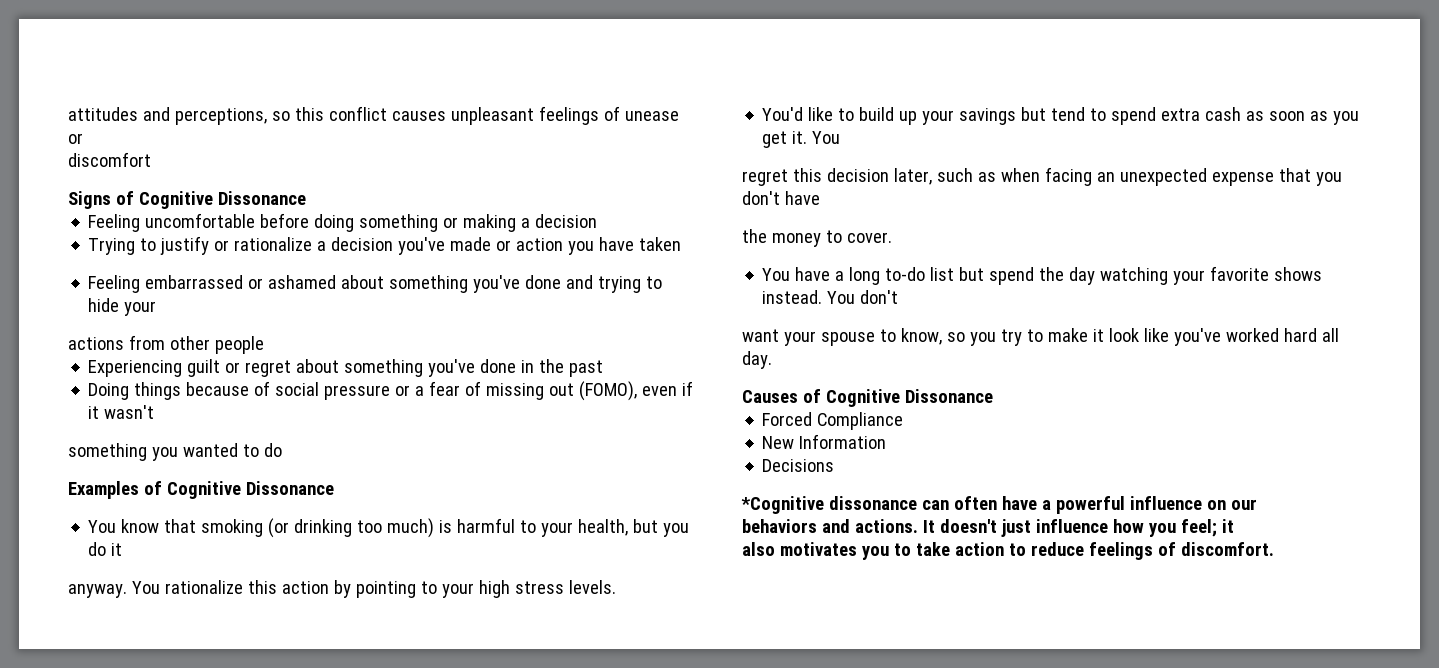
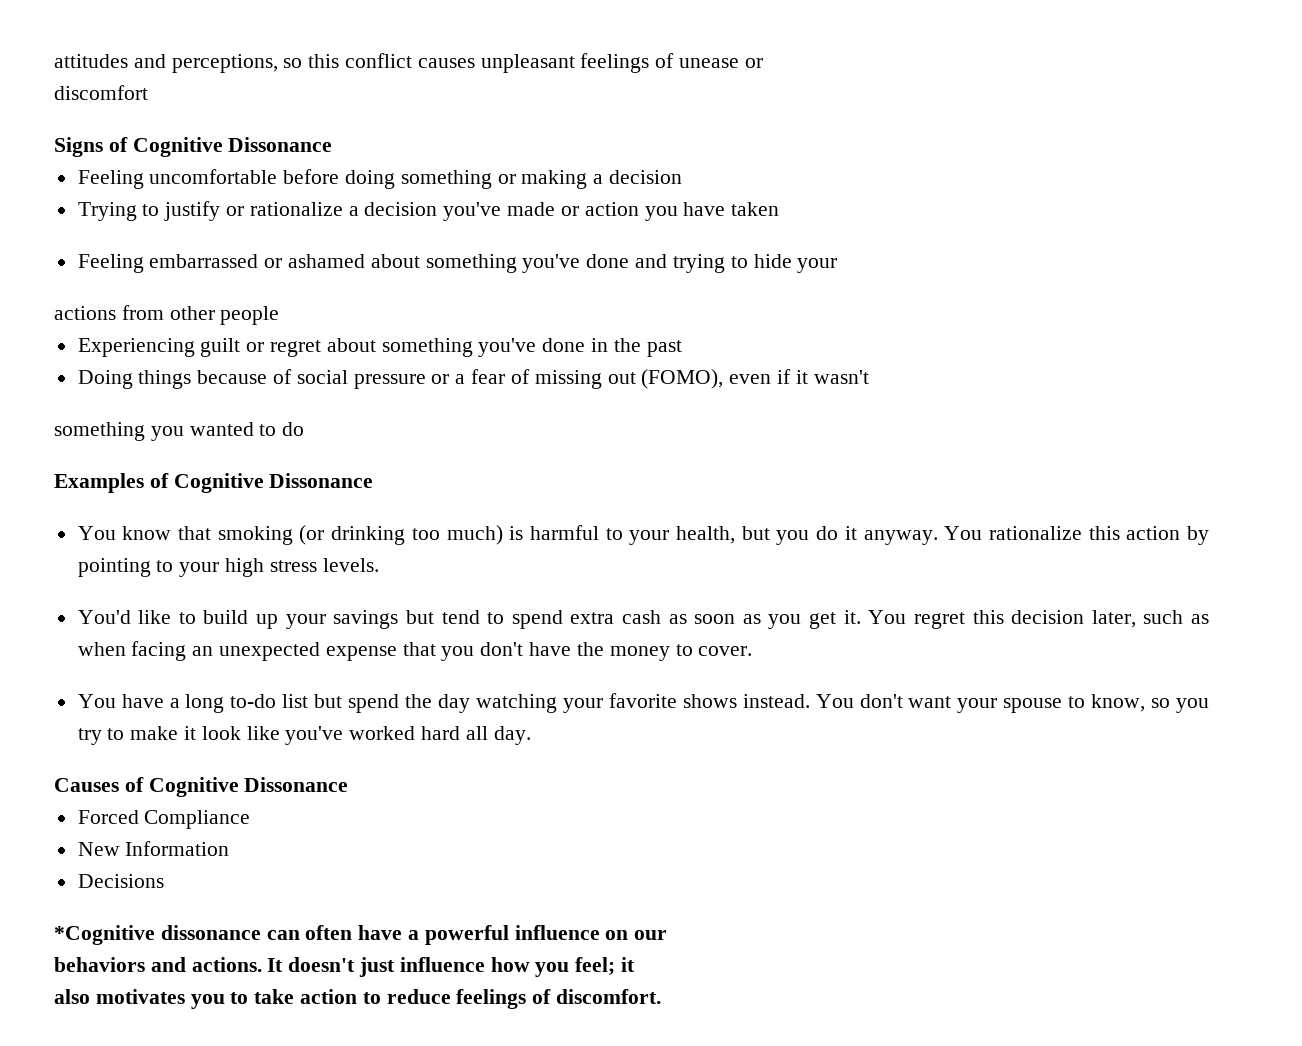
- You know that smoking (or drinking too much) is harmful to your health, but you do it
- anyway.
+ You know that smoking (or drinking too much) is harmful to your health, but you do it anyway.
- You'd like to build up your savings but tend to spend extra cash as soon as you get it. You
- regret this decision later, such as when facing an unexpected expense that you don't have
- the money to cover.
+ You'd like to build up your savings but tend to spend extra cash as soon as you get it. You regret this decision later, such as when facing an unexpected expense that you don't have the money to cover.
- You don't
- want your spouse to know, so you try to make it look like you've worked hard all day.
+ You don't want your spouse to know, so you try to make it look like you've worked hard all day.

